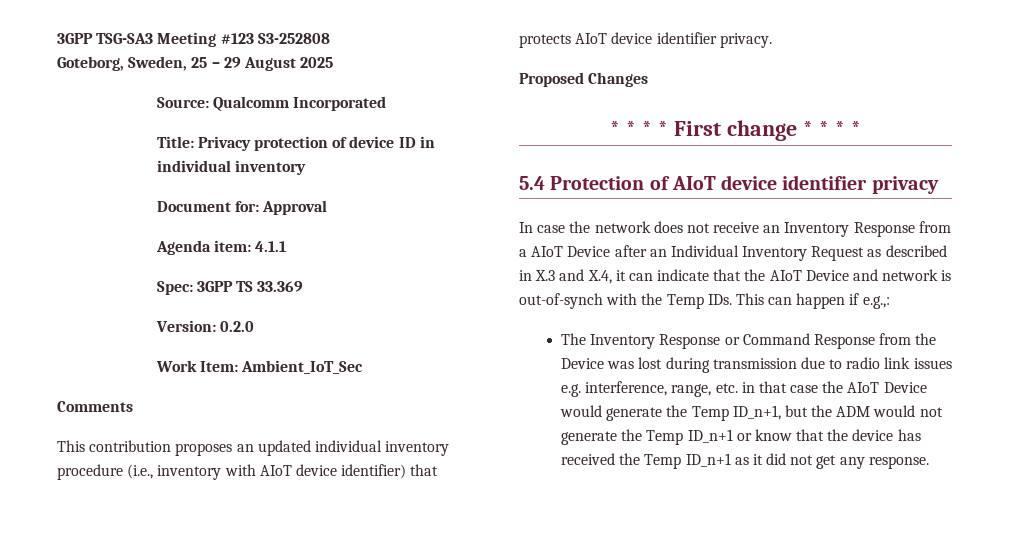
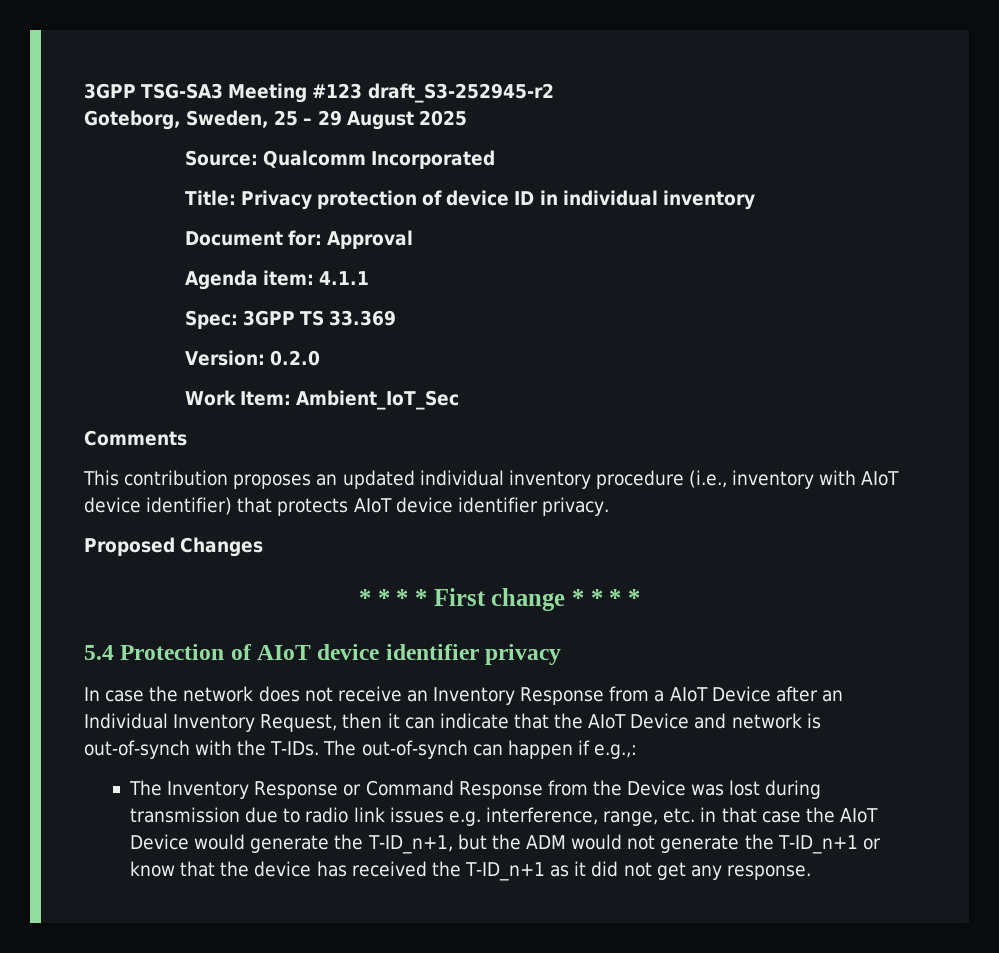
- 3GPP TSG-SA3 Meeting #123 S3-252808
+ 3GPP TSG-SA3 Meeting #123 draft_S3-252945-r2
- In case the network does not receive an Inventory Response from a AIoT Device after an Individual Inventory Request as described in X.3 and X.4, it can indicate that the AIoT Device and network is out-of-synch with the Temp IDs. This can happen if e.g.,:
+ In case the network does not receive an Inventory Response from a AIoT Device after an Individual Inventory Request, then it can indicate that the AIoT Device and network is out-of-synch with the T-IDs. The out-of-synch can happen if e.g.,:
- The Inventory Response or Command Response from the Device was lost during transmission due to radio link issues e.g. interference, range, etc. in that case the AIoT Device would generate the Temp ID_n+1, but the ADM would not generate the Temp ID_n+1 or know that the device has received the Temp ID_n+1 as it did not get any response.
+ The Inventory Response or Command Response from the Device was lost during transmission due to radio link issues e.g. interference, range, etc. in that case the AIoT Device would generate the T-ID_n+1, but the ADM would not generate the T-ID_n+1 or know that the device has received the T-ID_n+1 as it did not get any response.

